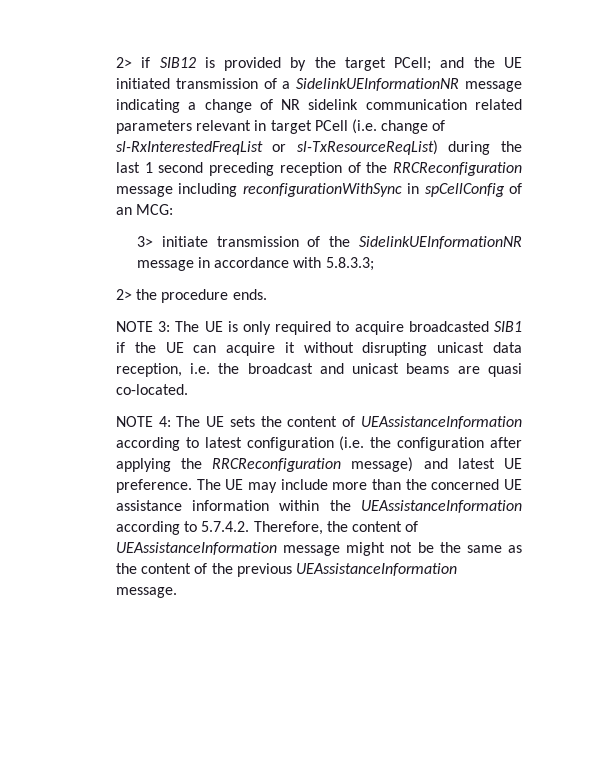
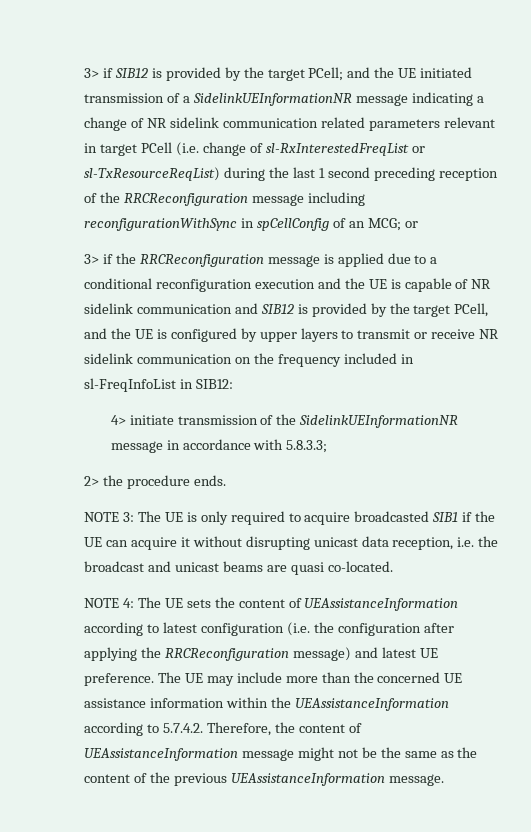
- 2> if SIB12 is provided by the target PCell;
+ 3> if SIB12 is provided by the target PCell;
- and the UE initiated transmission of a SidelinkUEInformationNR message indicating a change of NR sidelink communication related parameters relevant in target PCell (i.e. change of sl-RxInterestedFreqList or sl-TxResourceReqList) during the last 1 second preceding reception of the RRCReconfiguration message including reconfigurationWithSync in spCellConfig of an MCG:
- 3> initiate transmission of the SidelinkUEInformationNR message in accordance with 5.8.3.3;
+ and the UE initiated transmission of a SidelinkUEInformationNR message indicating a change of NR sidelink communication related parameters relevant in target PCell (i.e. change of sl-RxInterestedFreqList or sl-TxResourceReqList) during the last 1 second preceding reception of the RRCReconfiguration message including reconfigurationWithSync in spCellConfig of an MCG; or
+ 3> if the RRCReconfiguration message is applied due to a conditional reconfiguration execution and the UE is capable of NR sidelink communication and SIB12 is provided by the target PCell, and the UE is configured by upper layers to transmit or receive NR sidelink communication on the frequency included in sl-FreqInfoList in SIB12:
+ 4> initiate transmission of the SidelinkUEInformationNR message in accordance with 5.8.3.3;

